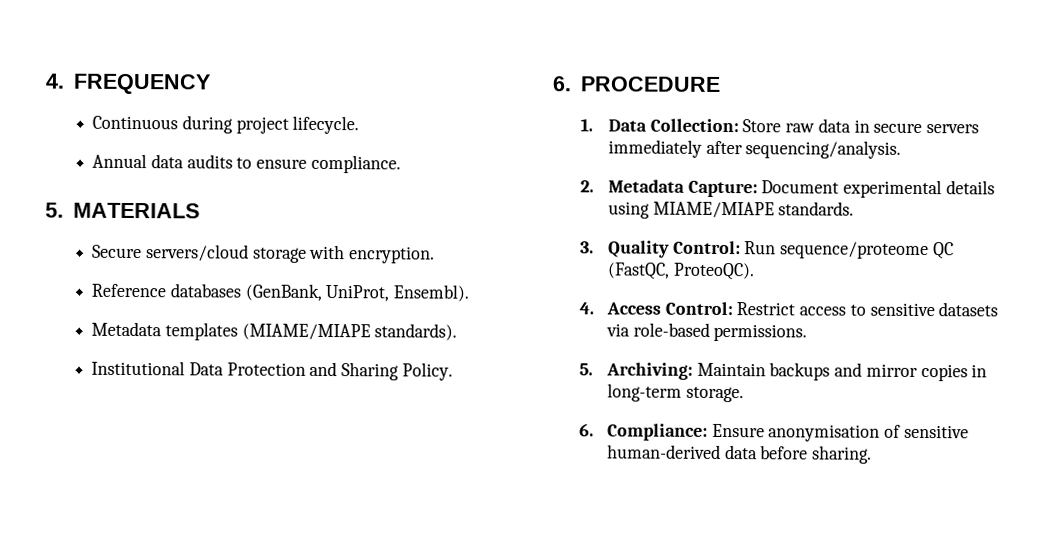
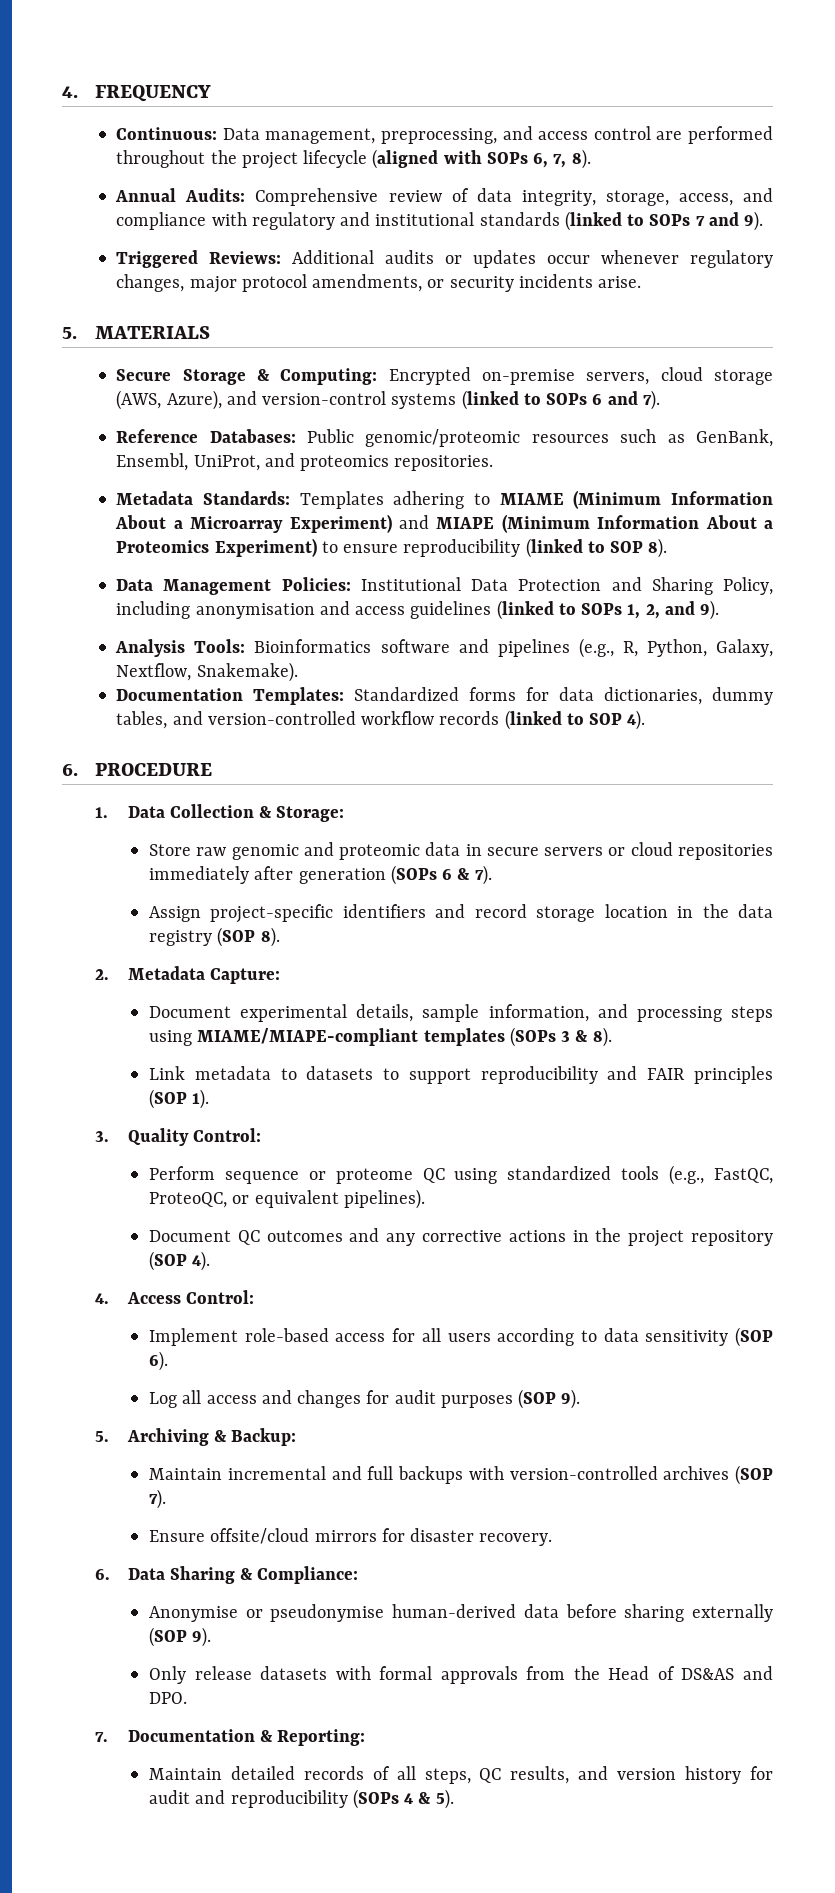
- Continuous during project lifecycle.
- Annual data audits to ensure compliance.
+ Continuous: Data management, preprocessing, and access control are performed throughout the project lifecycle (aligned with SOPs 6, 7, 8).
+ Annual Audits: Comprehensive review of data integrity, storage, access, and compliance with regulatory and institutional standards (linked to SOPs 7 and 9).
+ Triggered Reviews: Additional audits or updates occur whenever regulatory changes, major protocol amendments, or security incidents arise.
  5. MATERIALS
- Secure servers/cloud storage with encryption.
- Reference databases (GenBank, UniProt, Ensembl).
- Metadata templates (MIAME/MIAPE standards).
- Institutional Data Protection and Sharing Policy.
+ Secure Storage & Computing: Encrypted on-premise servers, cloud storage (AWS, Azure), and version-control systems (linked to SOPs 6 and 7).
+ Reference Databases: Public genomic/proteomic resources such as GenBank, Ensembl, UniProt, and proteomics repositories.
+ Metadata Standards: Templates adhering to MIAME (Minimum Information About a Microarray Experiment) and MIAPE (Minimum Information About a Proteomics Experiment) to ensure reproducibility (linked to SOP 8).
+ Data Management Policies: Institutional Data Protection and Sharing Policy, including anonymisation and access guidelines (linked to SOPs 1, 2, and 9).
+ Analysis Tools: Bioinformatics software and pipelines (e.g., R, Python, Galaxy, Nextflow, Snakemake).
+ Documentation Templates: Standardized forms for data dictionaries, dummy tables, and version-controlled workflow records (linked to SOP 4).
  6. PROCEDURE
- 1. Data Collection: Store raw data in secure servers immediately after sequencing/analysis.
+ 1. Data Collection & Storage:
+ Store raw genomic and proteomic data in secure servers or cloud repositories immediately after generation (SOPs 6 & 7).
+ Assign project-specific identifiers and record storage location in the data registry (SOP 8).
- 2. Metadata Capture: Document experimental details using MIAME/MIAPE standards.
- 3. Quality Control: Run sequence/proteome QC (FastQC, ProteoQC).
- 4. Access Control: Restrict access to sensitive datasets via role-based permissions.
- 5. Archiving: Maintain backups and mirror copies in long-term storage.
- 6. Compliance: Ensure anonymisation of sensitive human-derived data before sharing.
+ 2. Metadata Capture:
+ Document experimental details, sample information, and processing steps using MIAME/MIAPE-compliant templates (SOPs 3 & 8).
+ Link metadata to datasets to support reproducibility and FAIR principles (SOP 1).
+ 3. Quality Control:
+ Perform sequence or proteome QC using standardized tools (e.g., FastQC, ProteoQC, or equivalent pipelines).
+ Document QC outcomes and any corrective actions in the project repository (SOP 4).
+ 4. Access Control:
+ Implement role-based access for all users according to data sensitivity (SOP 6).
+ Log all access and changes for audit purposes (SOP 9).
+ 5. Archiving & Backup:
+ Maintain incremental and full backups with version-controlled archives (SOP 7).
+ Ensure offsite/cloud mirrors for disaster recovery.
+ 6. Data Sharing & Compliance:
+ Anonymise or pseudonymise human-derived data before sharing externally (SOP 9).
+ Only release datasets with formal approvals from the Head of DS&AS and DPO.
+ 7. Documentation & Reporting:
+ Maintain detailed records of all steps, QC results, and version history for audit and reproducibility (SOPs 4 & 5).

